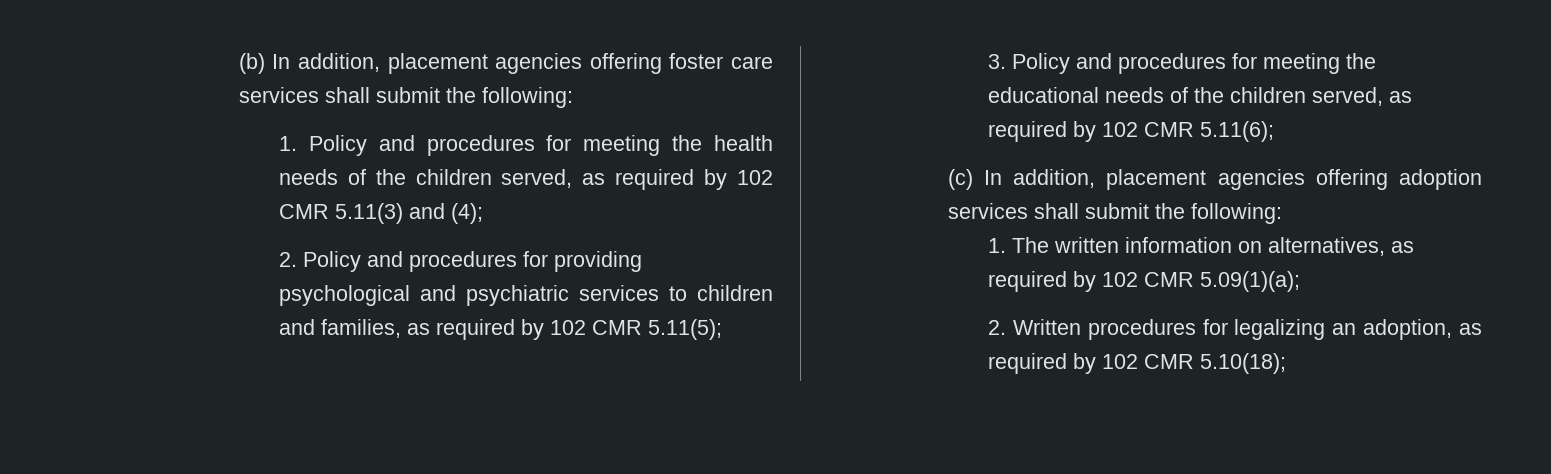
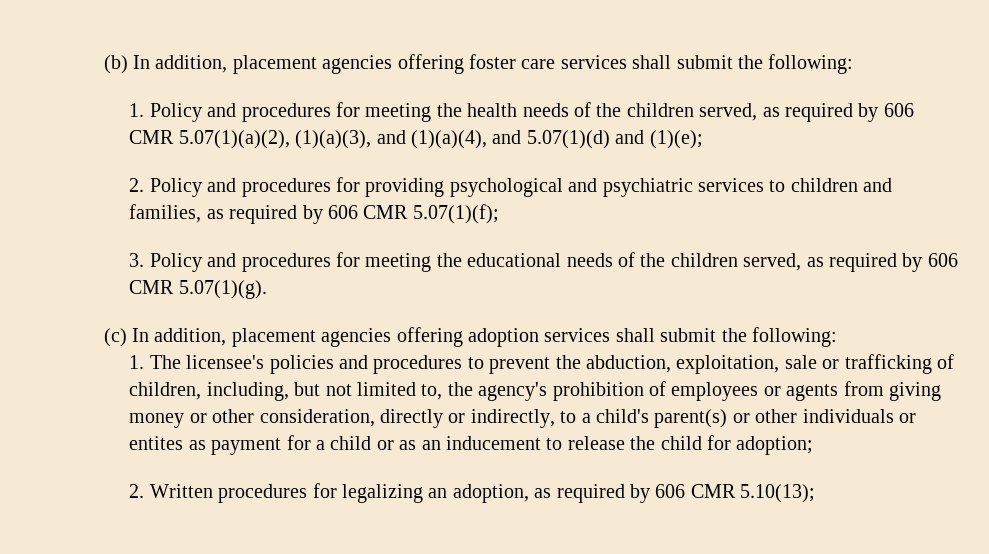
- 1. Policy and procedures for meeting the health needs of the children served, as required by 102 CMR 5.11(3) and (4);
+ 1. Policy and procedures for meeting the health needs of the children served, as required by 606 CMR 5.07(1)(a)(2), (1)(a)(3), and (1)(a)(4), and 5.07(1)(d) and (1)(e);
- 2. Policy and procedures for providing psychological and psychiatric services to children and families, as required by 102 CMR 5.11(5);
+ 2. Policy and procedures for providing psychological and psychiatric services to children and families, as required by 606 CMR 5.07(1)(f);
- 3. Policy and procedures for meeting the educational needs of the children served, as required by 102 CMR 5.11(6);
+ 3. Policy and procedures for meeting the educational needs of the children served, as required by 606 CMR 5.07(1)(g).
- 1. The written information on alternatives, as required by 102 CMR 5.09(1)(a);
+ 1. The licensee's policies and procedures to prevent the abduction, exploitation, sale or trafficking of children, including, but not limited to, the agency's prohibition of employees or agents from giving money or other consideration, directly or indirectly, to a child's parent(s) or other individuals or entites as payment for a child or as an inducement to release the child for adoption;
- 2. Written procedures for legalizing an adoption, as required by 102 CMR 5.10(18);
+ 2. Written procedures for legalizing an adoption, as required by 606 CMR 5.10(13);

